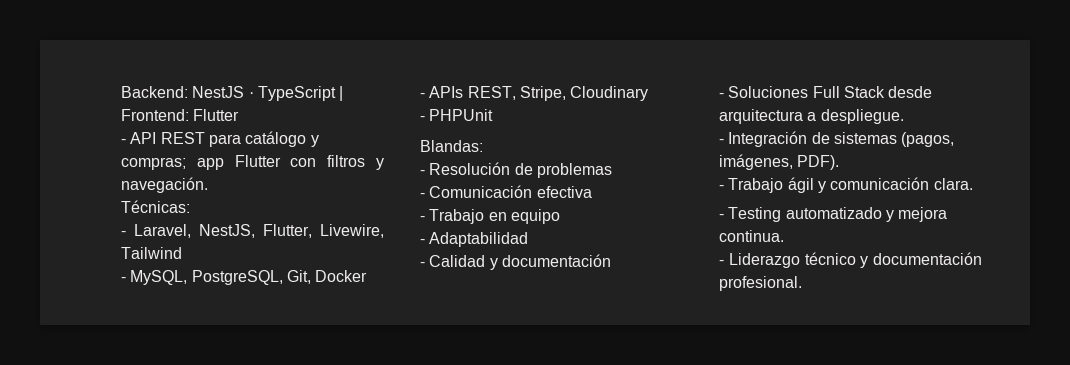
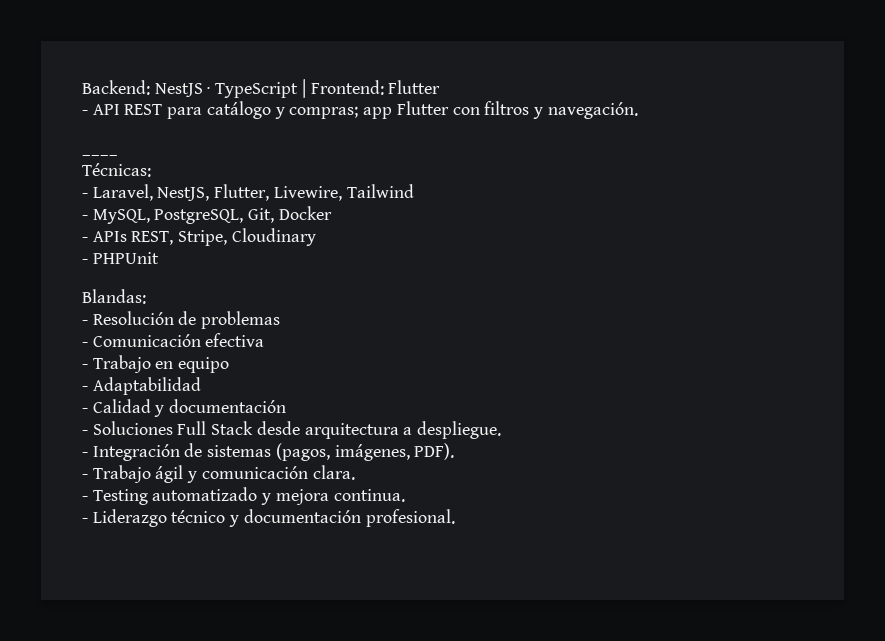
+ ____

